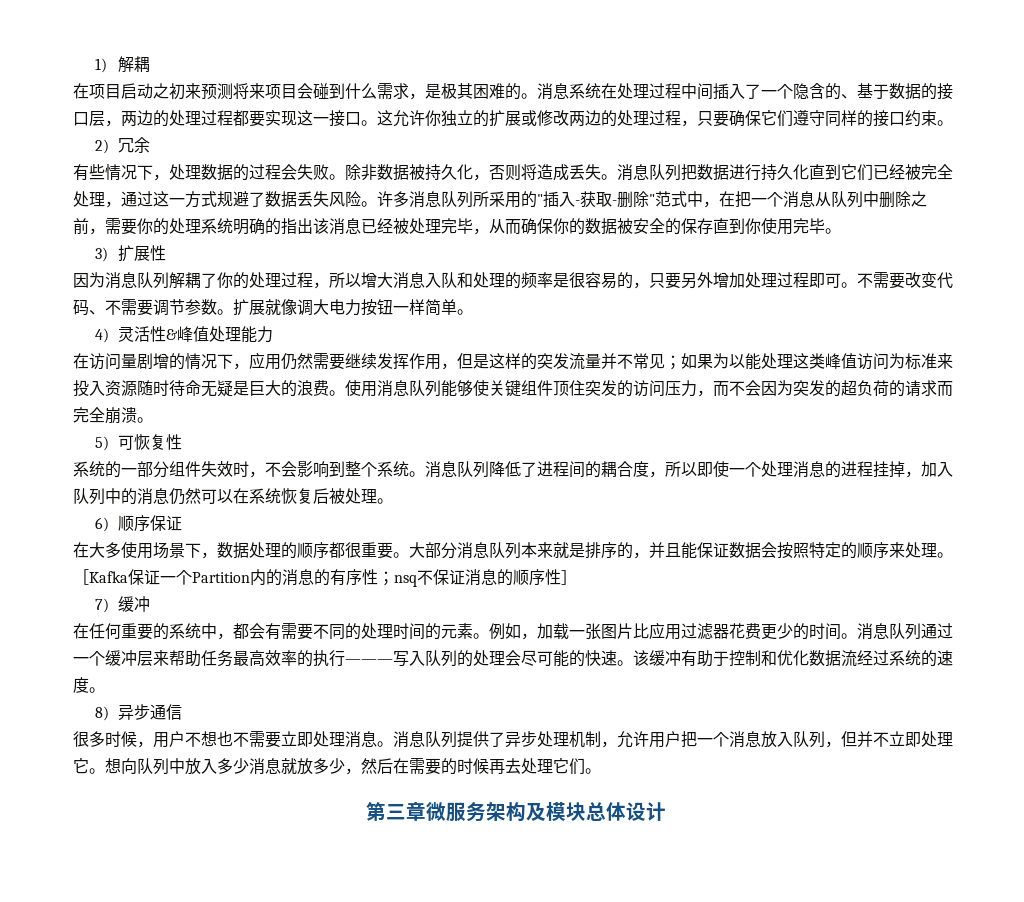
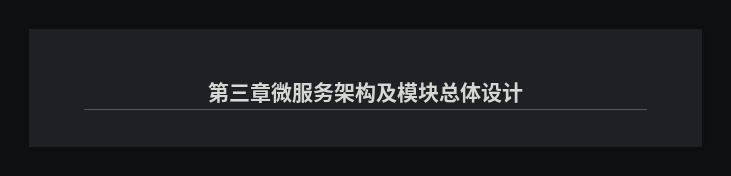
- 1)解耦
- 在项目启动之初来预测将来项目会碰到什么需求，是极其困难的。消息系统在处理过程中间插入了一个隐含的、基于数据的接口层，两边的处理过程都要实现这一接口。这允许你独立的扩展或修改两边的处理过程，只要确保它们遵守同样的接口约束。
- 2)冗余
- 有些情况下，处理数据的过程会失败。除非数据被持久化，否则将造成丢失。消息队列把数据进行持久化直到它们已经被完全处理，通过这一方式规避了数据丢失风险。许多消息队列所采用的"插入-获取-删除"范式中，在把一个消息从队列中删除之前，需要你的处理系统明确的指出该消息已经被处理完毕，从而确保你的数据被安全的保存直到你使用完毕。
- 3)扩展性
- 因为消息队列解耦了你的处理过程，所以增大消息入队和处理的频率是很容易的，只要另外增加处理过程即可。不需要改变代码、不需要调节参数。扩展就像调大电力按钮一样简单。
- 4)灵活性&峰值处理能力
- 在访问量剧增的情况下，应用仍然需要继续发挥作用，但是这样的突发流量并不常见；如果为以能处理这类峰值访问为标准来投入资源随时待命无疑是巨大的浪费。使用消息队列能够使关键组件顶住突发的访问压力，而不会因为突发的超负荷的请求而完全崩溃。
- 5)可恢复性
- 系统的一部分组件失效时，不会影响到整个系统。消息队列降低了进程间的耦合度，所以即使一个处理消息的进程挂掉，加入队列中的消息仍然可以在系统恢复后被处理。
- 6)顺序保证
- 在大多使用场景下，数据处理的顺序都很重要。大部分消息队列本来就是排序的，并且能保证数据会按照特定的顺序来处理。［Kafka保证一个Partition内的消息的有序性；nsq不保证消息的顺序性］
- 7)缓冲
- 在任何重要的系统中，都会有需要不同的处理时间的元素。例如，加载一张图片比应用过滤器花费更少的时间。消息队列通过一个缓冲层来帮助任务最高效率的执行———写入队列的处理会尽可能的快速。该缓冲有助于控制和优化数据流经过系统的速度。
- 8)异步通信
- 很多时候，用户不想也不需要立即处理消息。消息队列提供了异步处理机制，允许用户把一个消息放入队列，但并不立即处理它。想向队列中放入多少消息就放多少，然后在需要的时候再去处理它们。

